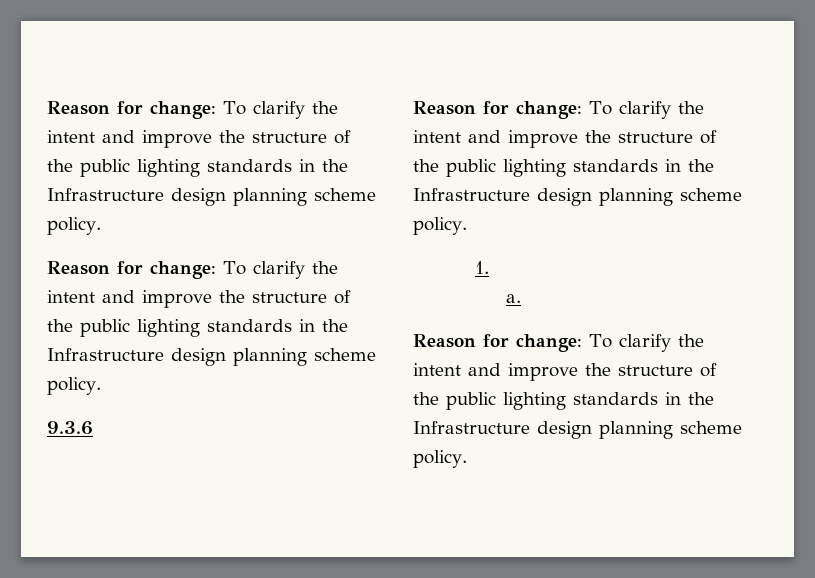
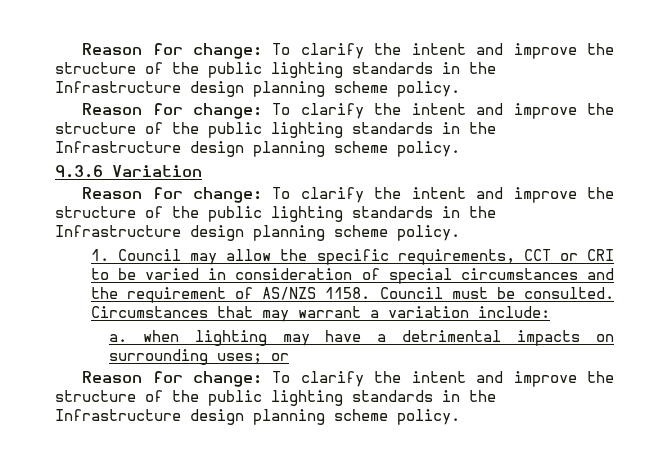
- 9.3.6
+ 9.3.6 Variation
- 1.
- a.
+ 1. Council may allow the specific requirements, CCT or CRI to be varied in consideration of special circumstances and the requirement of AS/NZS 1158. Council must be consulted. Circumstances that may warrant a variation include:
+ a. when lighting may have a detrimental impacts on surrounding uses; or

